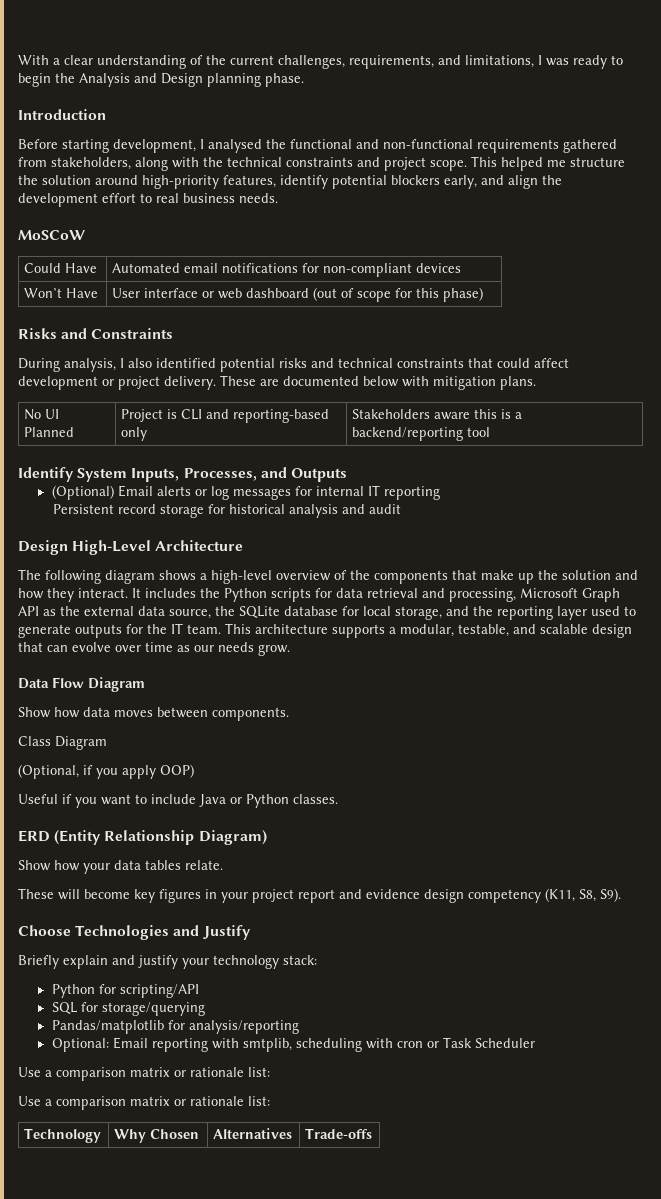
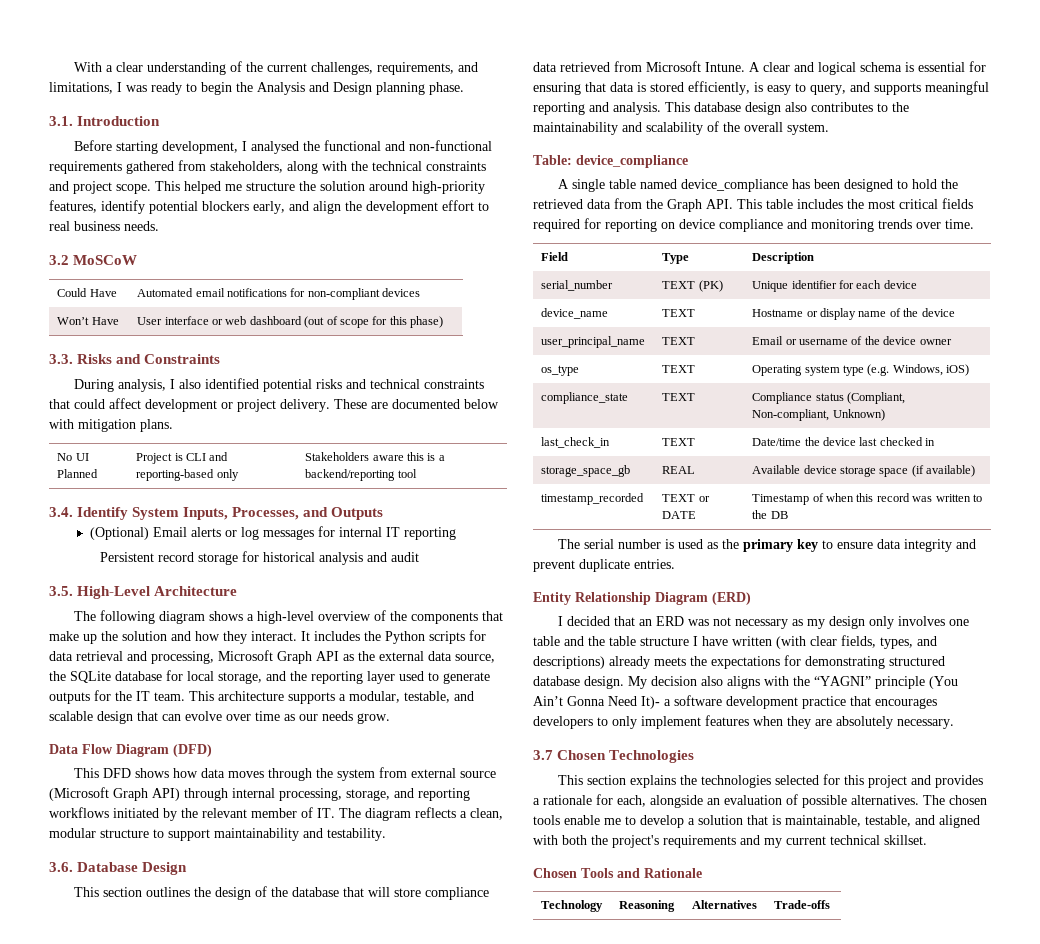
- Introduction
+ 3.1. Introduction
- MoSCoW
+ 3.2 MoSCoW
- Risks and Constraints
+ 3.3. Risks and Constraints
- Identify System Inputs, Processes, and Outputs
+ 3.4. Identify System Inputs, Processes, and Outputs
- Design High-Level Architecture
+ 3.5. High-Level Architecture
- Data Flow Diagram
- Show how data moves between components.
- Class Diagram
- (Optional, if you apply OOP)
- Useful if you want to include Java or Python classes.
- ERD (Entity Relationship Diagram)
- Show how your data tables relate.
- These will become key figures in your project report and evidence design competency (K11, S8, S9).
- Choose Technologies and Justify
- Briefly explain and justify your technology stack:
- Python for scripting/API
- SQL for storage/querying
- Pandas/matplotlib for analysis/reporting
- Optional: Email reporting with smtplib, scheduling with cron or Task Scheduler
- Use a comparison matrix or rationale list:
- Use a comparison matrix or rationale list:
+ Data Flow Diagram (DFD)
+ This DFD shows how data moves through the system from external source (Microsoft Graph API) through internal processing, storage, and reporting workflows initiated by the relevant member of IT. The diagram reflects a clean, modular structure to support maintainability and testability.
+ 3.6. Database Design
+ This section outlines the design of the database that will store compliance data retrieved from Microsoft Intune. A clear and logical schema is essential for ensuring that data is stored efficiently, is easy to query, and supports meaningful reporting and analysis. This database design also contributes to the maintainability and scalability of the overall system.
+ Table: device_compliance
+ A single table named device_compliance has been designed to hold the retrieved data from the Graph API. This table includes the most critical fields required for reporting on device compliance and monitoring trends over time.
+ Field | Type | Description
+ serial_number | TEXT (PK) | Unique identifier for each device
+ device_name | TEXT | Hostname or display name of the device
+ user_principal_name | TEXT | Email or username of the device owner
+ os_type | TEXT | Operating system type (e.g. Windows, iOS)
+ compliance_state | TEXT | Compliance status (Compliant, Non-compliant, Unknown)
+ last_check_in | TEXT | Date/time the device last checked in
+ storage_space_gb | REAL | Available device storage space (if available)
+ timestamp_recorded | TEXT or DATE | Timestamp of when this record was written to the DB
+ The serial number is used as the primary key to ensure data integrity and prevent duplicate entries.
+ Entity Relationship Diagram (ERD)
+ I decided that an ERD was not necessary as my design only involves one table and the table structure I have written (with clear fields, types, and descriptions) already meets the expectations for demonstrating structured database design. My decision also aligns with the “YAGNI” principle (You Ain’t Gonna Need It)- a software development practice that encourages developers to only implement features when they are absolutely necessary.
+ 3.7 Chosen Technologies
+ This section explains the technologies selected for this project and provides a rationale for each, alongside an evaluation of possible alternatives. The chosen tools enable me to develop a solution that is maintainable, testable, and aligned with both the project's requirements and my current technical skillset.
+ Chosen Tools and Rationale
- Technology | Why Chosen | Alternatives | Trade-offs
+ Technology | Reasoning | Alternatives | Trade-offs

